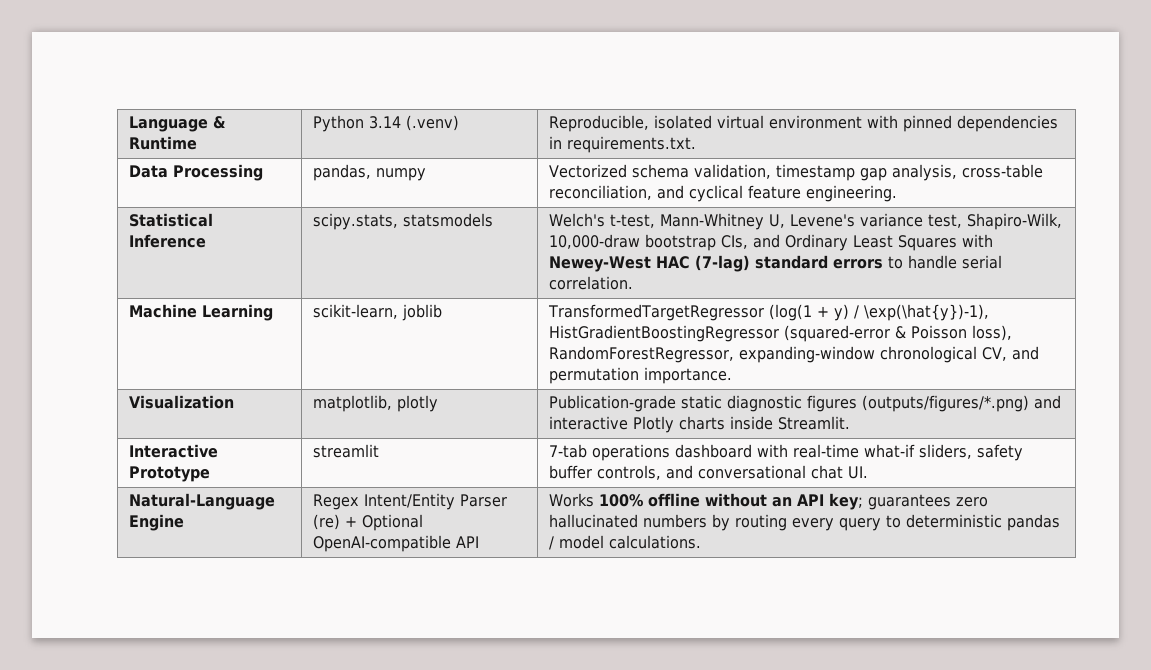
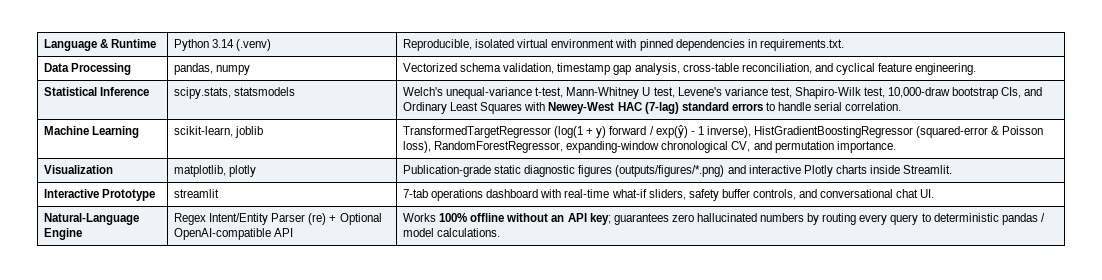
- Statistical Inference | scipy.stats, statsmodels | Welch's t-test, Mann-Whitney U, Levene's variance test, Shapiro-Wilk, 10,000-draw bootstrap CIs, and Ordinary Least Squares with Newey-West HAC (7-lag) standard errors to handle serial correlation.
+ Statistical Inference | scipy.stats, statsmodels | Welch's unequal-variance t-test, Mann-Whitney U test, Levene's variance test, Shapiro-Wilk test, 10,000-draw bootstrap CIs, and Ordinary Least Squares with Newey-West HAC (7-lag) standard errors to handle serial correlation.
- Machine Learning | scikit-learn, joblib | TransformedTargetRegressor (log(1 + y) / \exp(\hat{y})-1), HistGradientBoostingRegressor (squared-error & Poisson loss), RandomForestRegressor, expanding-window chronological CV, and permutation importance.
+ Machine Learning | scikit-learn, joblib | TransformedTargetRegressor (log(1 + y) forward / exp(ŷ) - 1 inverse), HistGradientBoostingRegressor (squared-error & Poisson loss), RandomForestRegressor, expanding-window chronological CV, and permutation importance.

